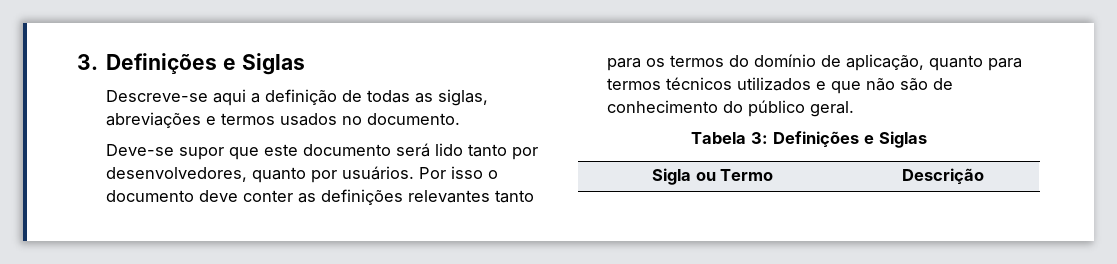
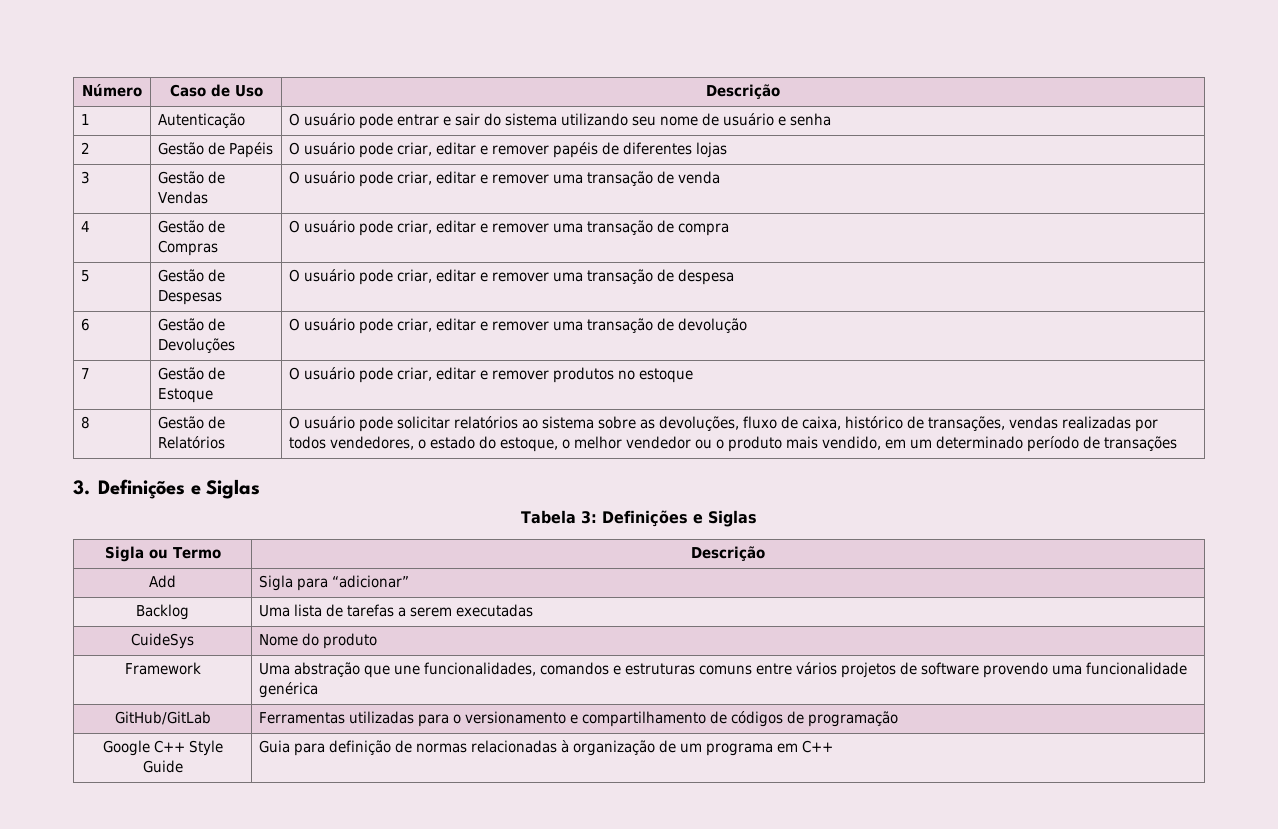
+ Número | Caso de Uso | Descrição
+ 1 | Autenticação | O usuário pode entrar e sair do sistema utilizando seu nome de usuário e senha
+ 2 | Gestão de Papéis | O usuário pode criar, editar e remover papéis de diferentes lojas
+ 3 | Gestão de Vendas | O usuário pode criar, editar e remover uma transação de venda
+ 4 | Gestão de Compras | O usuário pode criar, editar e remover uma transação de compra
+ 5 | Gestão de Despesas | O usuário pode criar, editar e remover uma transação de despesa
+ 6 | Gestão de Devoluções | O usuário pode criar, editar e remover uma transação de devolução
+ 7 | Gestão de Estoque | O usuário pode criar, editar e remover produtos no estoque
+ 8 | Gestão de Relatórios | O usuário pode solicitar relatórios ao sistema sobre as devoluções, fluxo de caixa, histórico de transações, vendas realizadas por todos vendedores, o estado do estoque, o melhor vendedor ou o produto mais vendido, em um determinado período de transações
  3. Definições e Siglas
- Descreve-se aqui a definição de todas as siglas, abreviações e termos usados no documento.
- Deve-se supor que este documento será lido tanto por desenvolvedores, quanto por usuários. Por isso o documento deve conter as definições relevantes tanto para os termos do domínio de aplicação, quanto para termos técnicos utilizados e que não são de conhecimento do público geral.
+ Add | Sigla para “adicionar”
+ Backlog | Uma lista de tarefas a serem executadas
+ CuideSys | Nome do produto
+ Framework | Uma abstração que une funcionalidades, comandos e estruturas comuns entre vários projetos de software provendo uma funcionalidade genérica
+ GitHub/GitLab | Ferramentas utilizadas para o versionamento e compartilhamento de códigos de programação
+ Google C++ Style Guide | Guia para definição de normas relacionadas à organização de um programa em C++

